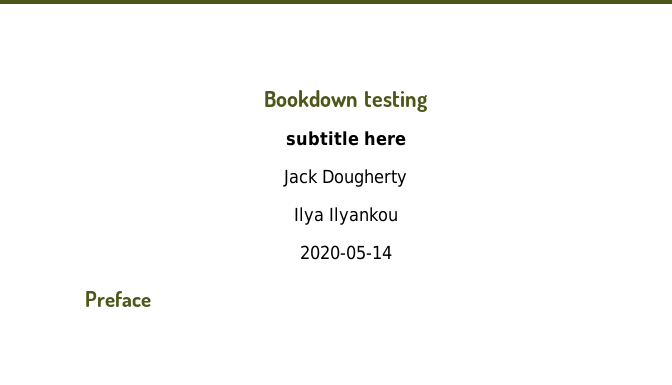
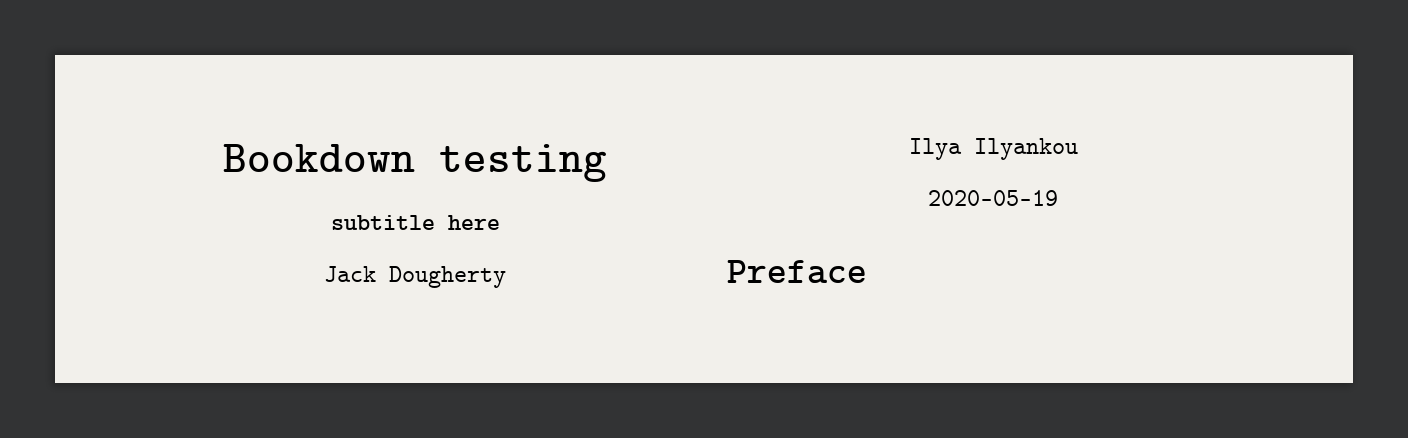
- 2020-05-14
+ 2020-05-19

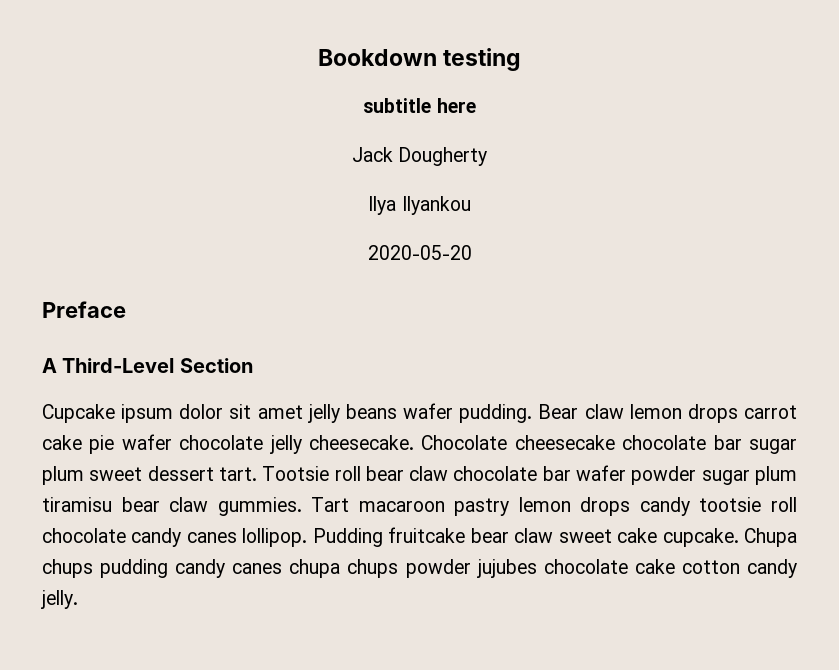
- 2020-05-19
+ 2020-05-20
+ A Third-Level Section
+ Cupcake ipsum dolor sit amet jelly beans wafer pudding. Bear claw lemon drops carrot cake pie wafer chocolate jelly cheesecake. Chocolate cheesecake chocolate bar sugar plum sweet dessert tart. Tootsie roll bear claw chocolate bar wafer powder sugar plum tiramisu bear claw gummies. Tart macaroon pastry lemon drops candy tootsie roll chocolate candy canes lollipop. Pudding fruitcake bear claw sweet cake cupcake. Chupa chups pudding candy canes chupa chups powder jujubes chocolate cake cotton candy jelly.

